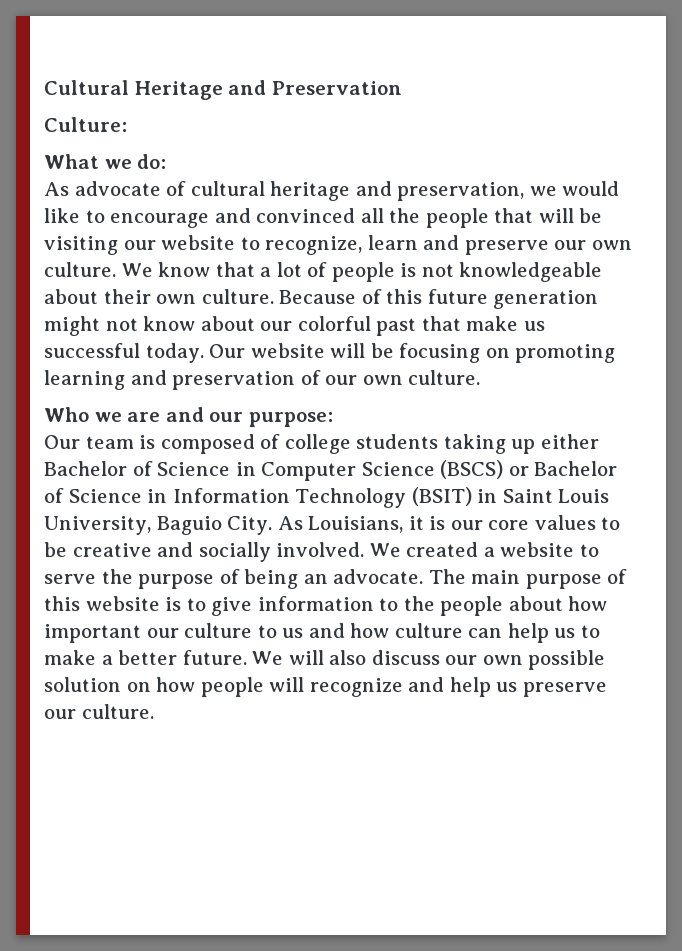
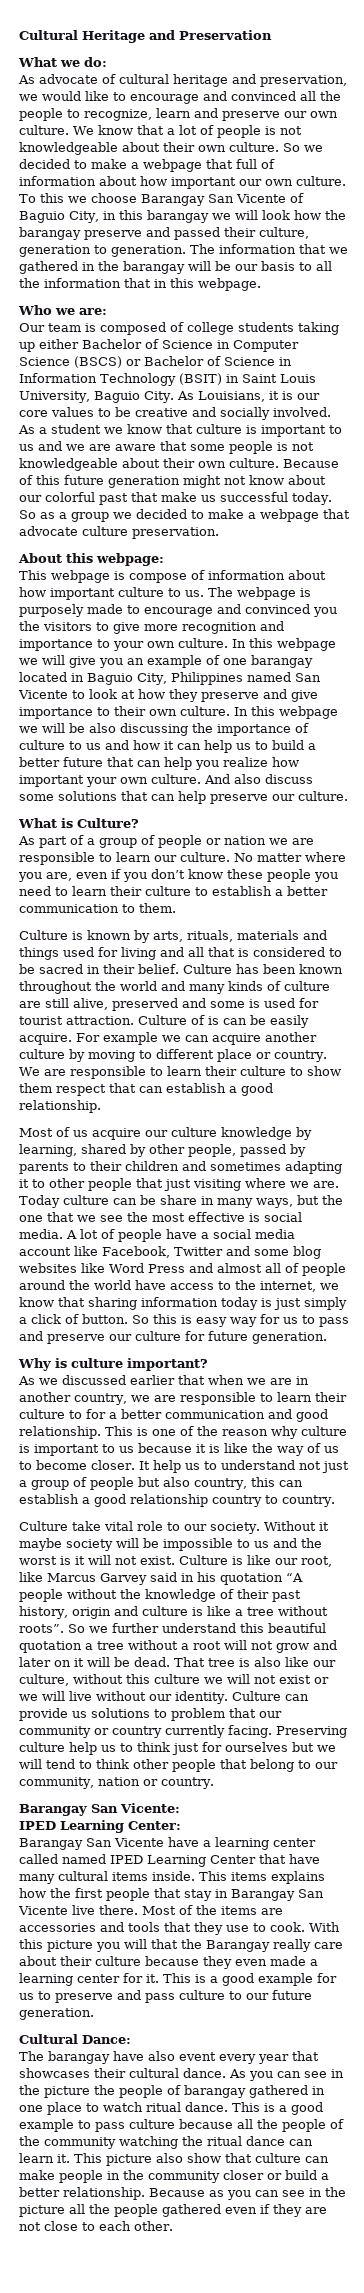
- Culture:
- As advocate of cultural heritage and preservation, we would like to encourage and convinced all the people that will be visiting our website to recognize, learn and preserve our own culture.
+ As advocate of cultural heritage and preservation, we would like to encourage and convinced all the people to recognize, learn and preserve our own culture.
- Because of this future generation might not know about our colorful past that make us successful today. Our website will be focusing on promoting learning and preservation of our own culture.
- Who we are and our purpose:
+ So we decided to make a webpage that full of information about how important our own culture. To this we choose Barangay San Vicente of Baguio City, in this barangay we will look how the barangay preserve and passed their culture, generation to generation. The information that we gathered in the barangay will be our basis to all the information that in this webpage.
+ Who we are:
- We created a website to serve the purpose of being an advocate. The main purpose of this website is to give information to the people about how important our culture to us and how culture can help us to make a better future. We will also discuss our own possible solution on how people will recognize and help us preserve our culture.
+ As a student we know that culture is important to us and we are aware that some people is not knowledgeable about their own culture. Because of this future generation might not know about our colorful past that make us successful today. So as a group we decided to make a webpage that advocate culture preservation.
+ About this webpage:
+ This webpage is compose of information about how important culture to us. The webpage is purposely made to encourage and convinced you the visitors to give more recognition and importance to your own culture. In this webpage we will give you an example of one barangay located in Baguio City, Philippines named San Vicente to look at how they preserve and give importance to their own culture. In this webpage we will be also discussing the importance of culture to us and how it can help us to build a better future that can help you realize how important your own culture. And also discuss some solutions that can help preserve our culture.
+ What is Culture?
+ As part of a group of people or nation we are responsible to learn our culture. No matter where you are, even if you don’t know these people you need to learn their culture to establish a better communication to them.
+ Culture is known by arts, rituals, materials and things used for living and all that is considered to be sacred in their belief. Culture has been known throughout the world and many kinds of culture are still alive, preserved and some is used for tourist attraction. Culture of is can be easily acquire. For example we can acquire another culture by moving to different place or country. We are responsible to learn their culture to show them respect that can establish a good relationship.
+ Most of us acquire our culture knowledge by learning, shared by other people, passed by parents to their children and sometimes adapting it to other people that just visiting where we are. Today culture can be share in many ways, but the one that we see the most effective is social media. A lot of people have a social media account like Facebook, Twitter and some blog websites like Word Press and almost all of people around the world have access to the internet, we know that sharing information today is just simply a click of button. So this is easy way for us to pass and preserve our culture for future generation.
+ Why is culture important?
+ As we discussed earlier that when we are in another country, we are responsible to learn their culture to for a better communication and good relationship. This is one of the reason why culture is important to us because it is like the way of us to become closer. It help us to understand not just a group of people but also country, this can establish a good relationship country to country.
+ Culture take vital role to our society. Without it maybe society will be impossible to us and the worst is it will not exist. Culture is like our root, like Marcus Garvey said in his quotation “A people without the knowledge of their past history, origin and culture is like a tree without roots”. So we further understand this beautiful quotation a tree without a root will not grow and later on it will be dead. That tree is also like our culture, without this culture we will not exist or we will live without our identity. Culture can provide us solutions to problem that our community or country currently facing. Preserving culture help us to think just for ourselves but we will tend to think other people that belong to our community, nation or country.
+ Barangay San Vicente:
+ IPED Learning Center:
+ Barangay San Vicente have a learning center called named IPED Learning Center that have many cultural items inside. This items explains how the first people that stay in Barangay San Vicente live there. Most of the items are accessories and tools that they use to cook. With this picture you will that the Barangay really care about their culture because they even made a learning center for it. This is a good example for us to preserve and pass culture to our future generation.
+ Cultural Dance:
+ The barangay have also event every year that showcases their cultural dance. As you can see in the picture the people of barangay gathered in one place to watch ritual dance. This is a good example to pass culture because all the people of the community watching the ritual dance can learn it. This picture also show that culture can make people in the community closer or build a better relationship. Because as you can see in the picture all the people gathered even if they are not close to each other.

